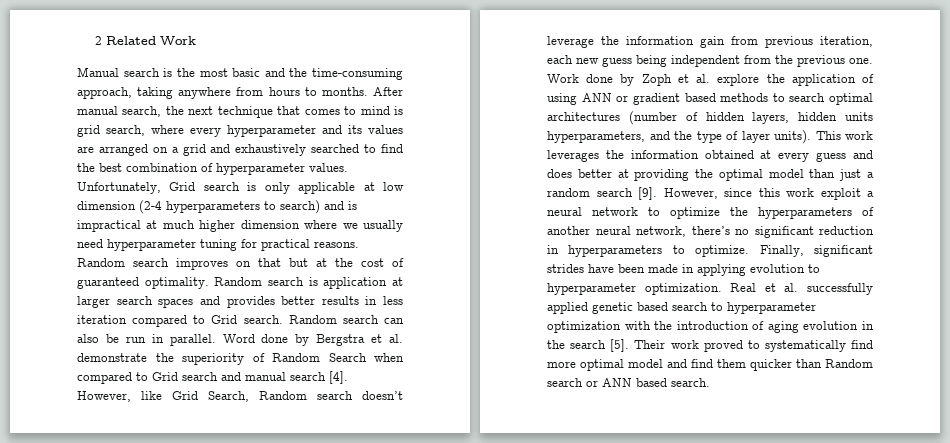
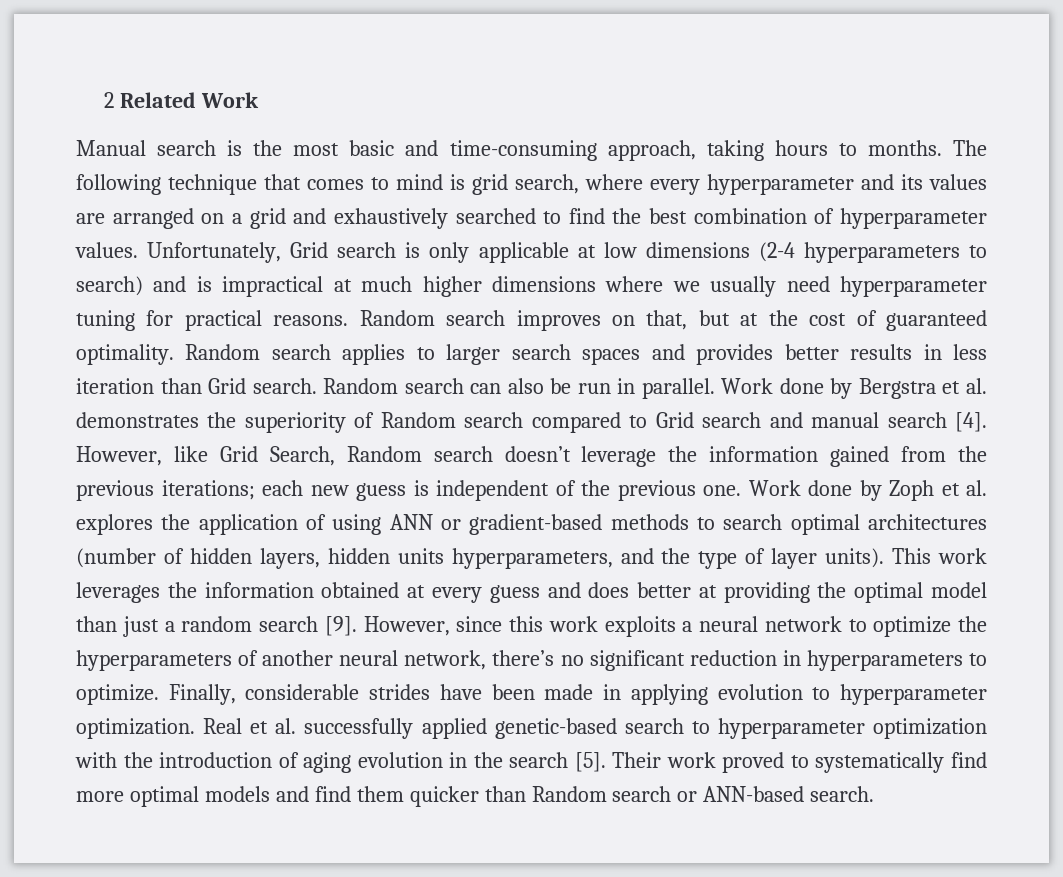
- Manual search is the most basic and the time-consuming approach, taking anywhere from hours to months.
+ Manual search is the most basic and time-consuming approach, taking hours to months.
- After manual search, the next technique that comes to mind is grid search, where every hyperparameter and its values are arranged on a grid and exhaustively searched to find the best combination of hyperparameter values.
+ The following technique that comes to mind is grid search, where every hyperparameter and its values are arranged on a grid and exhaustively searched to find the best combination of hyperparameter values.
- Unfortunately, Grid search is only applicable at low dimension (2-4 hyperparameters to search) and is impractical at much higher dimension where we usually need hyperparameter tuning for practical reasons.
+ Unfortunately, Grid search is only applicable at low dimensions (2-4 hyperparameters to search) and is impractical at much higher dimensions where we usually need hyperparameter tuning for practical reasons.
- Random search improves on that but at the cost of guaranteed optimality.
+ Random search improves on that, but at the cost of guaranteed optimality.
- Random search is application at larger search spaces and provides better results in less iteration compared to Grid search.
+ Random search applies to larger search spaces and provides better results in less iteration than Grid search.
- Word done by Bergstra et al. demonstrate the superiority of Random Search when compared to Grid search and manual search [4].
+ Work done by Bergstra et al. demonstrates the superiority of Random search compared to Grid search and manual search [4].
- However, like Grid Search, Random search doesn’t leverage the information gain from previous iteration, each new guess being independent from the previous one.
+ However, like Grid Search, Random search doesn’t leverage the information gained from the previous iterations; each new guess is independent of the previous one.
- Work done by Zoph et al. explore the application of using ANN or gradient based methods to search optimal architectures (number of hidden layers, hidden units hyperparameters, and the type of layer units).
+ Work done by Zoph et al. explores the application of using ANN or gradient-based methods to search optimal architectures (number of hidden layers, hidden units hyperparameters, and the type of layer units).
- However, since this work exploit a neural network to optimize the hyperparameters of another neural network, there’s no significant reduction in hyperparameters to optimize.
+ However, since this work exploits a neural network to optimize the hyperparameters of another neural network, there’s no significant reduction in hyperparameters to optimize.
- Finally, significant strides have been made in applying evolution to hyperparameter optimization.
+ Finally, considerable strides have been made in applying evolution to hyperparameter optimization.
- Real et al. successfully applied genetic based search to hyperparameter optimization with the introduction of aging evolution in the search [5].
+ Real et al. successfully applied genetic-based search to hyperparameter optimization with the introduction of aging evolution in the search [5].
- Their work proved to systematically find more optimal model and find them quicker than Random search or ANN based search.
+ Their work proved to systematically find more optimal models and find them quicker than Random search or ANN-based search.

